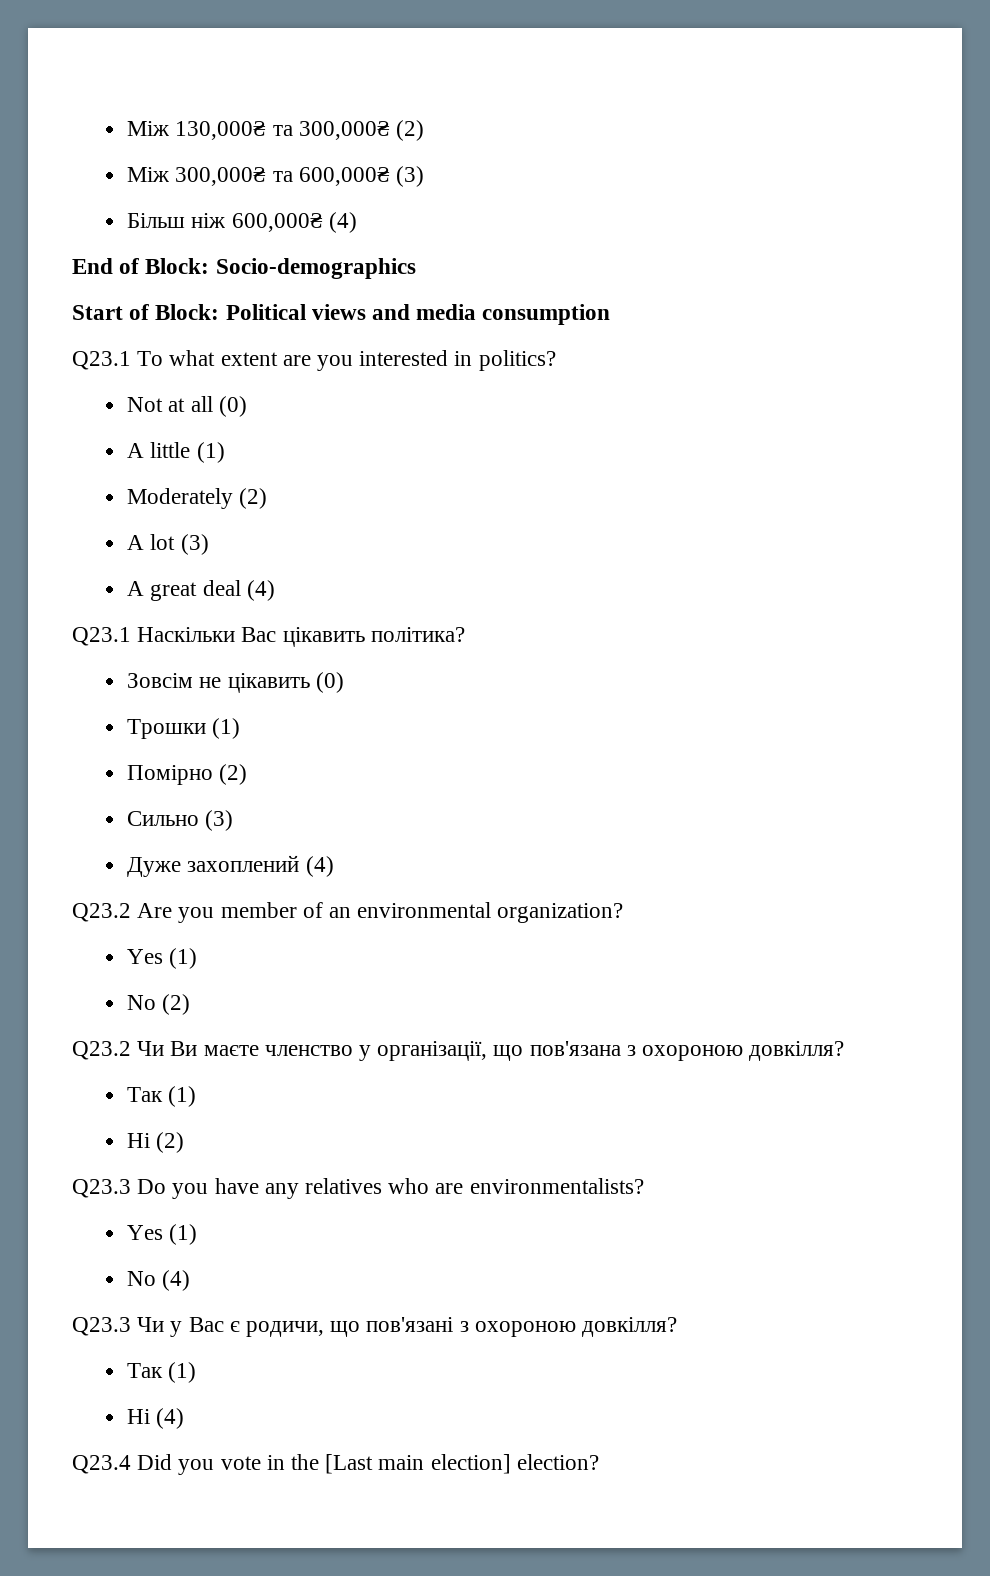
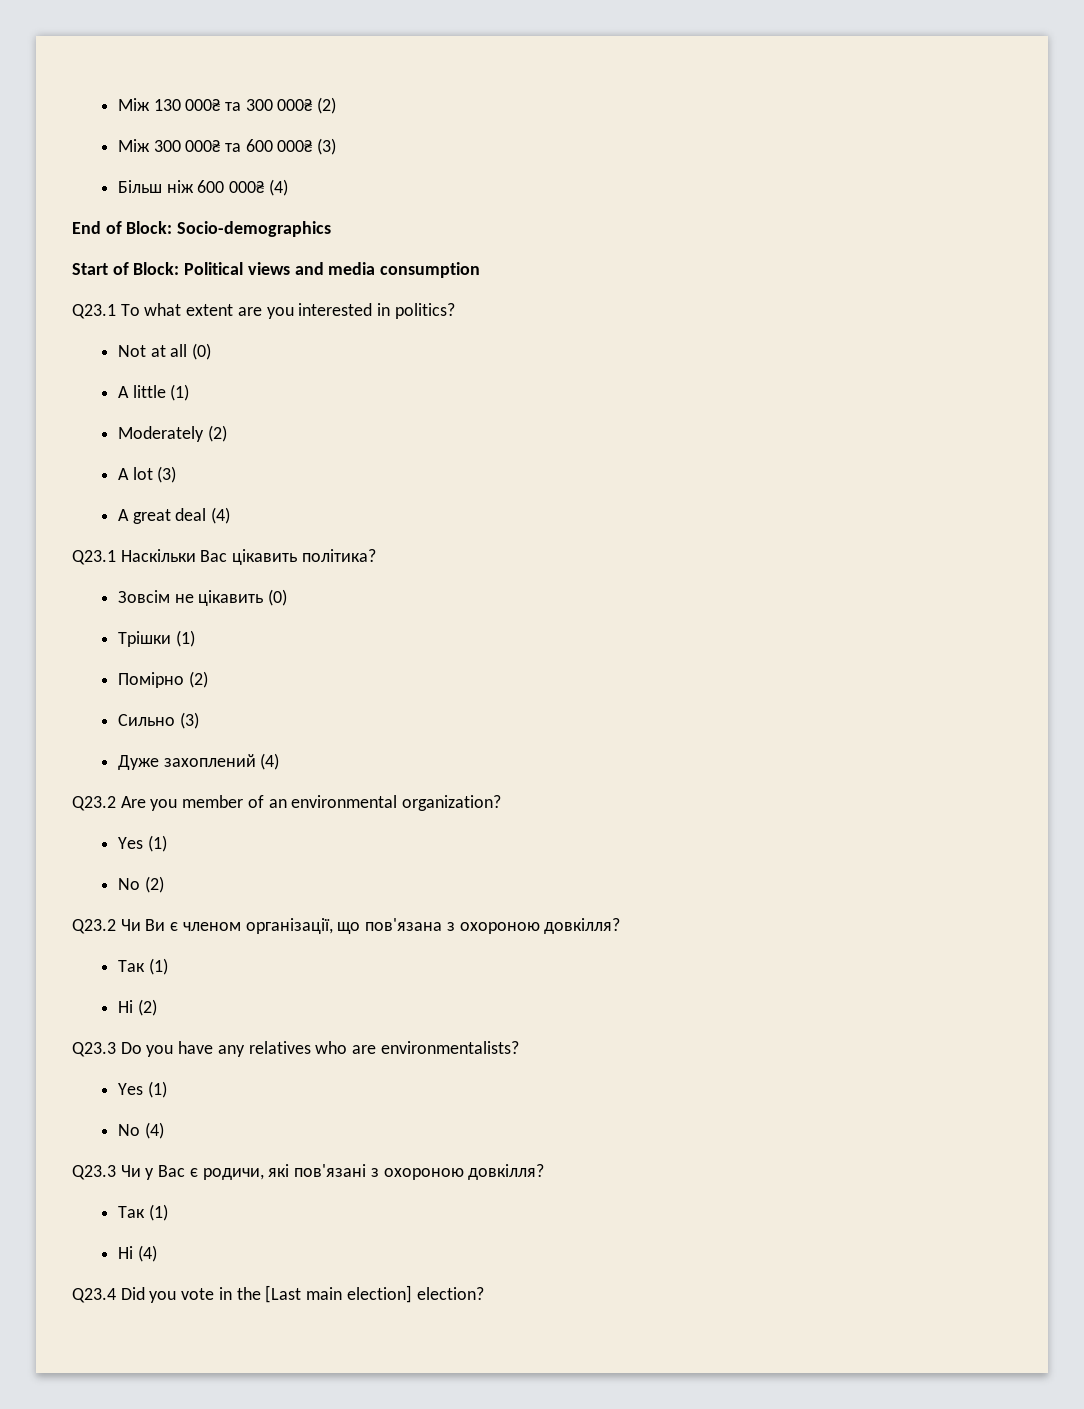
- Між 130,000₴ та 300,000₴ (2)
- Між 300,000₴ та 600,000₴ (3)
+ Між 130 000₴ та 300 000₴ (2)
+ Між 300 000₴ та 600 000₴ (3)
- Більш ніж 600,000₴ (4)
+ Більш ніж 600 000₴ (4)
- Трошки (1)
+ Трішки (1)
- Q23.2 Чи Ви маєте членство у організації, що пов'язана з охороною довкілля?
+ Q23.2 Чи Ви є членом організації, що пов'язана з охороною довкілля?
- Q23.3 Чи у Вас є родичи, що пов'язані з охороною довкілля?
+ Q23.3 Чи у Вас є родичи, які пов'язані з охороною довкілля?

